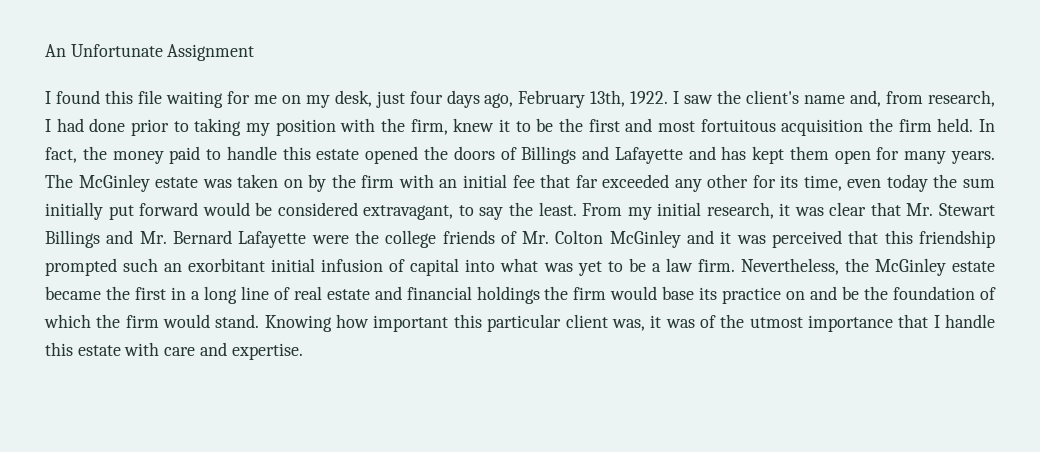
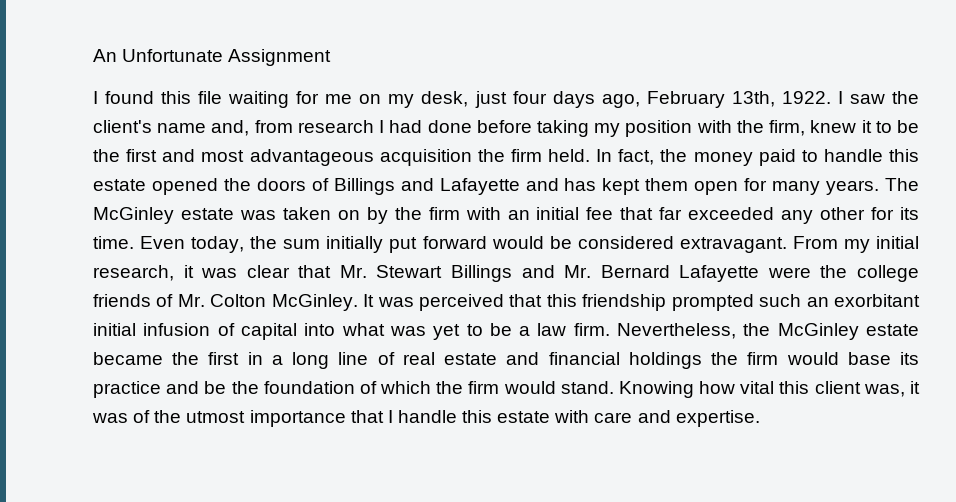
- I saw the client's name and, from research, I had done prior to taking my position with the firm, knew it to be the first and most fortuitous acquisition the firm held.
+ I saw the client's name and, from research I had done before taking my position with the firm, knew it to be the first and most advantageous acquisition the firm held.
- The McGinley estate was taken on by the firm with an initial fee that far exceeded any other for its time, even today the sum initially put forward would be considered extravagant, to say the least.
+ The McGinley estate was taken on by the firm with an initial fee that far exceeded any other for its time. Even today, the sum initially put forward would be considered extravagant.
- From my initial research, it was clear that Mr. Stewart Billings and Mr. Bernard Lafayette were the college friends of Mr. Colton McGinley and it was perceived that this friendship prompted such an exorbitant initial infusion of capital into what was yet to be a law firm.
+ From my initial research, it was clear that Mr. Stewart Billings and Mr. Bernard Lafayette were the college friends of Mr. Colton McGinley. It was perceived that this friendship prompted such an exorbitant initial infusion of capital into what was yet to be a law firm.
- Nevertheless, the McGinley estate became the first in a long line of real estate and financial holdings the firm would base its practice on and be the foundation of which the firm would stand.
+ Nevertheless, the McGinley estate became the first in a long line of real estate and financial holdings the firm would base its practice and be the foundation of which the firm would stand.
- Knowing how important this particular client was, it was of the utmost importance that I handle this estate with care and expertise.
+ Knowing how vital this client was, it was of the utmost importance that I handle this estate with care and expertise.

